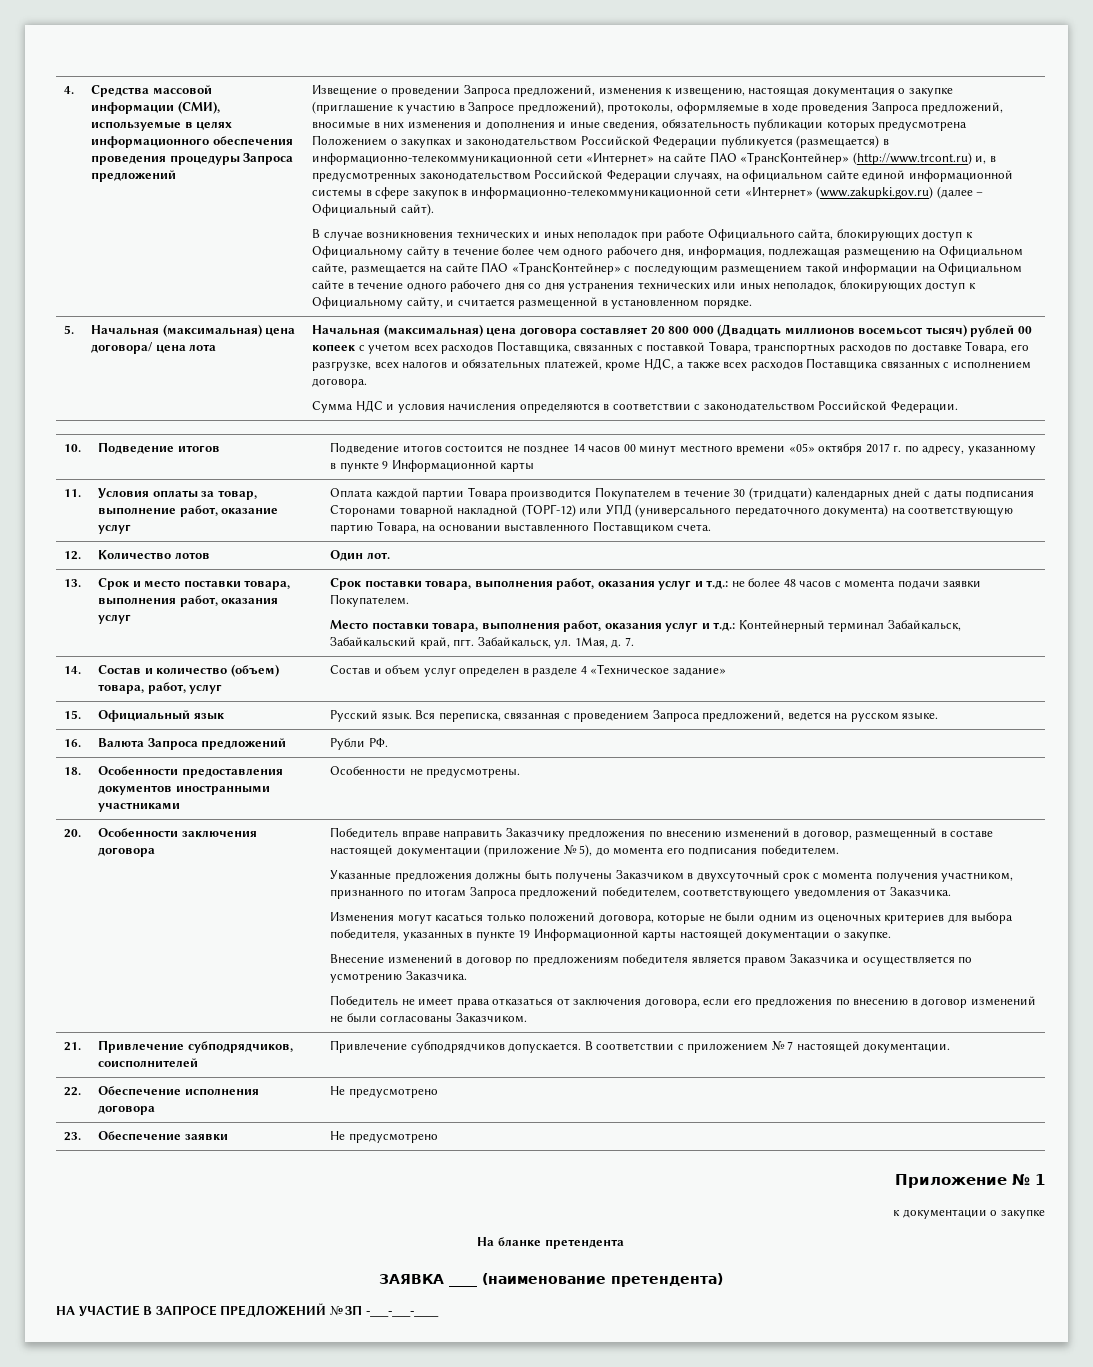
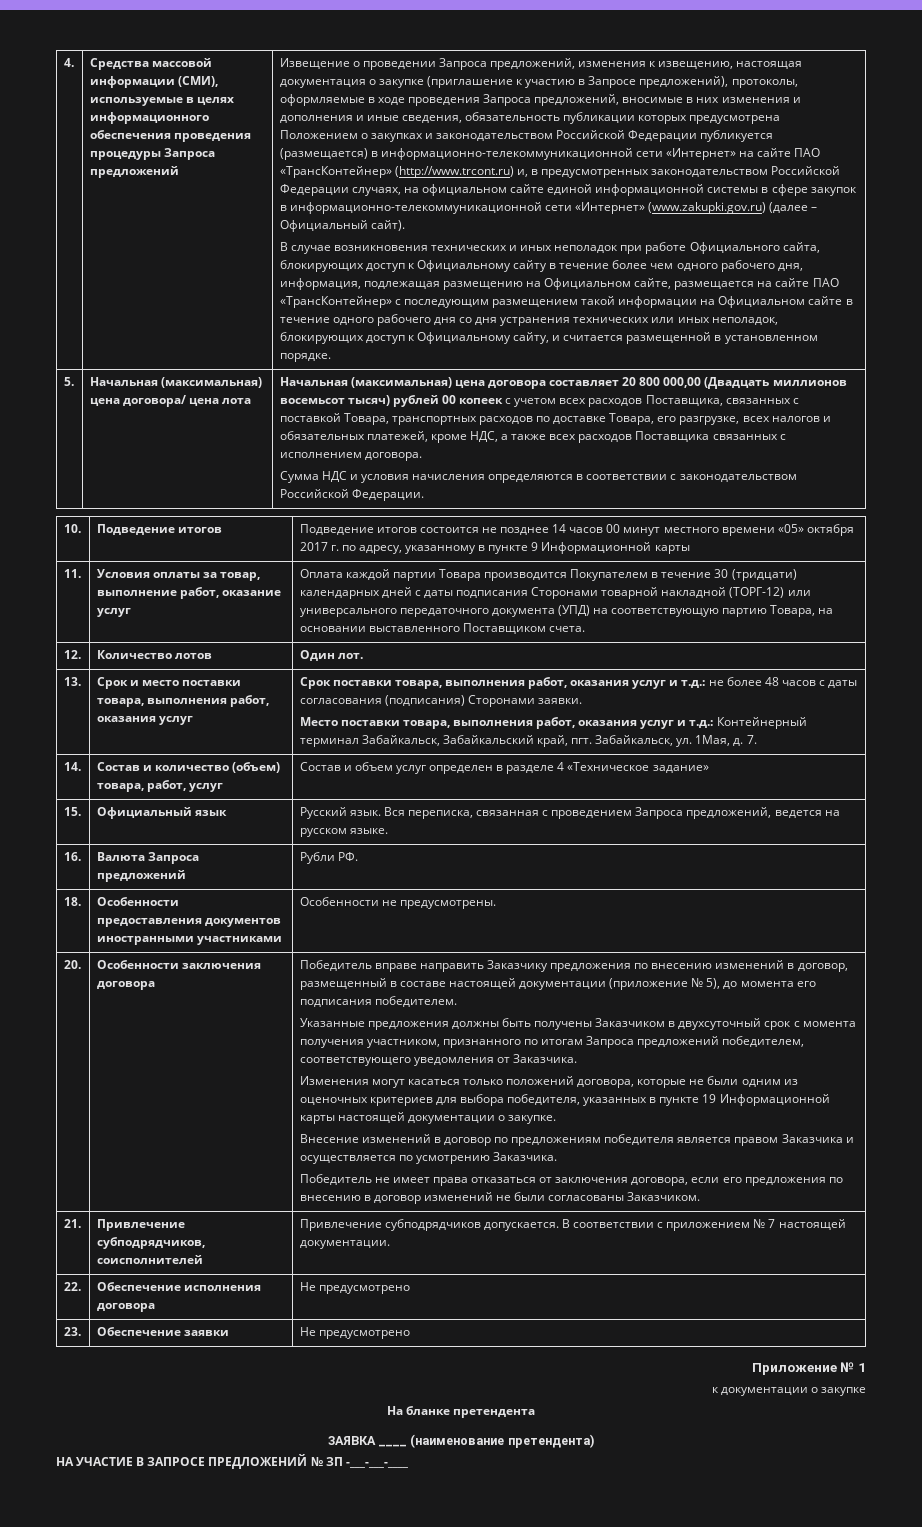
- Начальная (максимальная) цена договора составляет 20 800 000 (Двадцать миллионов восемьсот тысяч) рублей 00 копеек с учетом всех расходов Поставщика, связанных с поставкой Товара, транспортных расходов по доставке Товара, его разгрузке, всех налогов и обязательных платежей, кроме НДС, а также всех расходов Поставщика связанных с исполнением договора.
+ Начальная (максимальная) цена договора составляет 20 800 000,00 (Двадцать миллионов восемьсот тысяч) рублей 00 копеек с учетом всех расходов Поставщика, связанных с поставкой Товара, транспортных расходов по доставке Товара, его разгрузке, всех налогов и обязательных платежей, кроме НДС, а также всех расходов Поставщика связанных с исполнением договора.
- Оплата каждой партии Товара производится Покупателем в течение 30 (тридцати) календарных дней с даты подписания Сторонами товарной накладной (ТОРГ-12) или УПД (универсального передаточного документа) на соответствующую партию Товара, на основании выставленного Поставщиком счета.
+ Оплата каждой партии Товара производится Покупателем в течение 30 (тридцати) календарных дней с даты подписания Сторонами товарной накладной (ТОРГ-12) или универсального передаточного документа (УПД) на соответствующую партию Товара, на основании выставленного Поставщиком счета.
- Срок поставки товара, выполнения работ, оказания услуг и т.д.: не более 48 часов с момента подачи заявки Покупателем.
+ Срок поставки товара, выполнения работ, оказания услуг и т.д.: не более 48 часов с даты согласования (подписания) Сторонами заявки.

